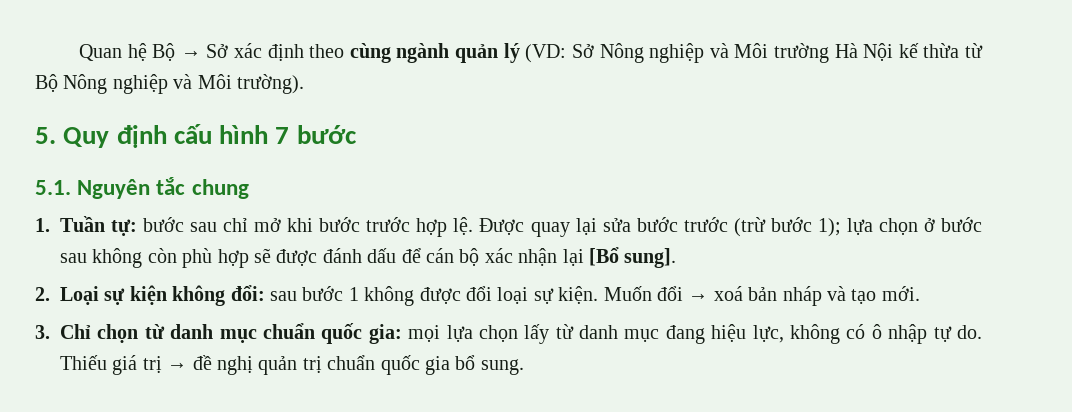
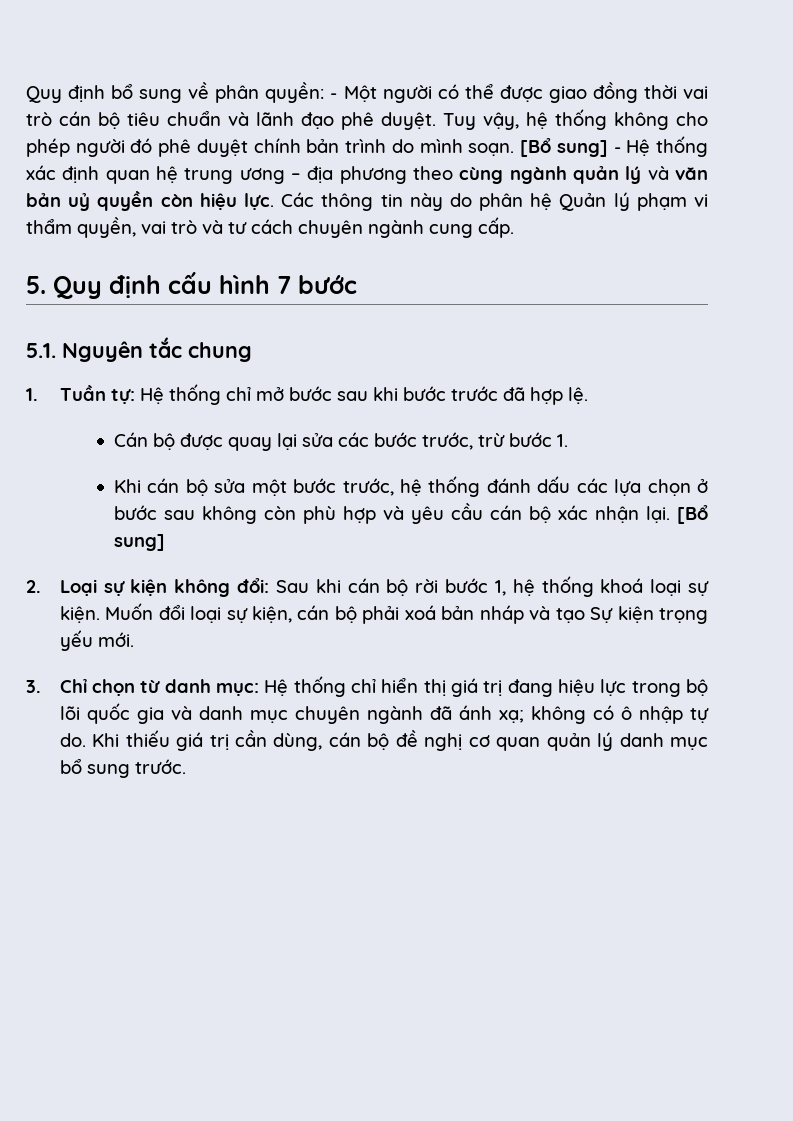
- Quan hệ Bộ → Sở xác định theo cùng ngành quản lý (VD: Sở Nông nghiệp và Môi trường Hà Nội kế thừa từ Bộ Nông nghiệp và Môi trường).
+ Quy định bổ sung về phân quyền: - Một người có thể được giao đồng thời vai trò cán bộ tiêu chuẩn và lãnh đạo phê duyệt. Tuy vậy, hệ thống không cho phép người đó phê duyệt chính bản trình do mình soạn. [Bổ sung] - Hệ thống xác định quan hệ trung ương – địa phương theo cùng ngành quản lý và văn bản uỷ quyền còn hiệu lực. Các thông tin này do phân hệ Quản lý phạm vi thẩm quyền, vai trò và tư cách chuyên ngành cung cấp.
- 1. Tuần tự: bước sau chỉ mở khi bước trước hợp lệ. Được quay lại sửa bước trước (trừ bước 1); lựa chọn ở bước sau không còn phù hợp sẽ được đánh dấu để cán bộ xác nhận lại [Bổ sung].
+ 1. Tuần tự: Hệ thống chỉ mở bước sau khi bước trước đã hợp lệ.
+ Cán bộ được quay lại sửa các bước trước, trừ bước 1.
+ Khi cán bộ sửa một bước trước, hệ thống đánh dấu các lựa chọn ở bước sau không còn phù hợp và yêu cầu cán bộ xác nhận lại. [Bổ sung]
- 2. Loại sự kiện không đổi: sau bước 1 không được đổi loại sự kiện.
+ 2. Loại sự kiện không đổi: Sau khi cán bộ rời bước 1, hệ thống khoá loại sự kiện.
- Muốn đổi → xoá bản nháp và tạo mới.
+ Muốn đổi loại sự kiện, cán bộ phải xoá bản nháp và tạo Sự kiện trọng yếu mới.
- 3. Chỉ chọn từ danh mục chuẩn quốc gia: mọi lựa chọn lấy từ danh mục đang hiệu lực, không có ô nhập tự do.
+ 3. Chỉ chọn từ danh mục: Hệ thống chỉ hiển thị giá trị đang hiệu lực trong bộ lõi quốc gia và danh mục chuyên ngành đã ánh xạ; không có ô nhập tự do.
- Thiếu giá trị → đề nghị quản trị chuẩn quốc gia bổ sung.
+ Khi thiếu giá trị cần dùng, cán bộ đề nghị cơ quan quản lý danh mục bổ sung trước.

